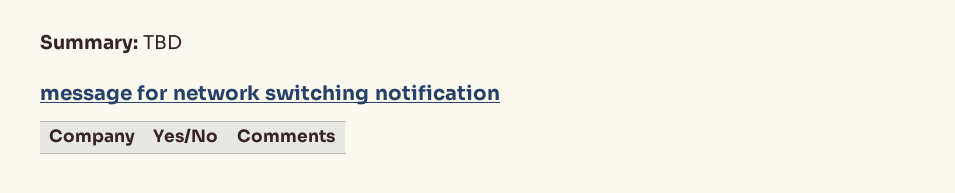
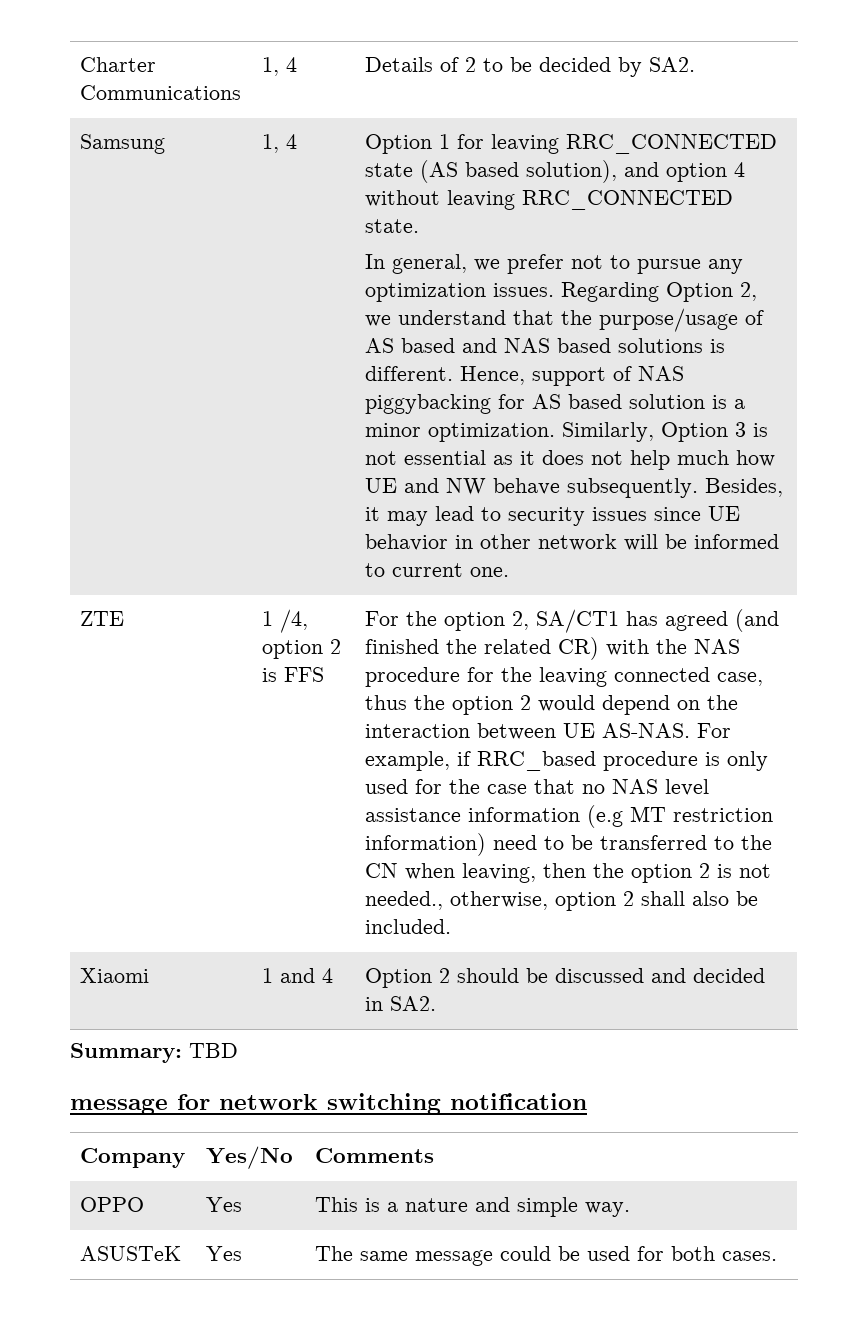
+ Charter Communications | 1, 4 | Details of 2 to be decided by SA2.
+ Samsung | 1, 4 | Option 1 for leaving RRC_CONNECTED state (AS based solution), and option 4 without leaving RRC_CONNECTED state.
+ In general, we prefer not to pursue any optimization issues. Regarding Option 2, we understand that the purpose/usage of AS based and NAS based solutions is different. Hence, support of NAS piggybacking for AS based solution is a minor optimization. Similarly, Option 3 is not essential as it does not help much how UE and NW behave subsequently. Besides, it may lead to security issues since UE behavior in other network will be informed to current one.
+ ZTE | 1 /4, option 2 is FFS | For the option 2, SA/CT1 has agreed (and finished the related CR) with the NAS procedure for the leaving connected case, thus the option 2 would depend on the interaction between UE AS-NAS. For example, if RRC_based procedure is only used for the case that no NAS level assistance information (e.g MT restriction information) need to be transferred to the CN when leaving, then the option 2 is not needed., otherwise, option 2 shall also be included.
+ Xiaomi | 1 and 4 | Option 2 should be discussed and decided in SA2.
+ OPPO | Yes | This is a nature and simple way.
+ ASUSTeK | Yes | The same message could be used for both cases.

